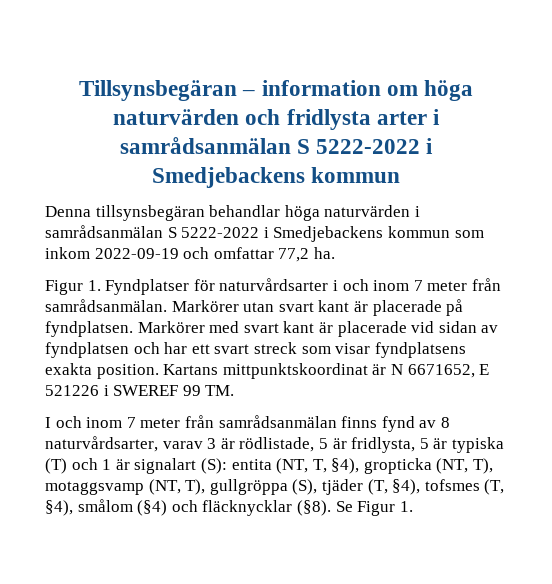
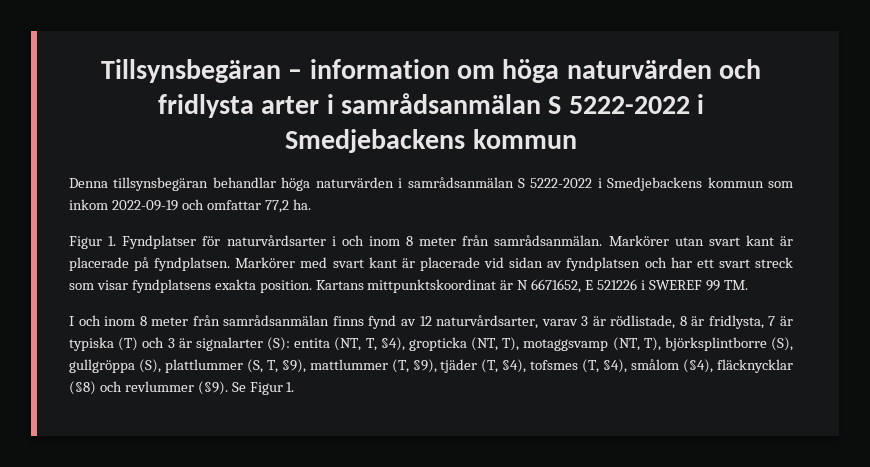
- Figur 1. Fyndplatser för naturvårdsarter i och inom 7 meter från samrådsanmälan.
+ Figur 1. Fyndplatser för naturvårdsarter i och inom 8 meter från samrådsanmälan.
- I och inom 7 meter från samrådsanmälan finns fynd av 8 naturvårdsarter, varav 3 är rödlistade, 5 är fridlysta, 5 är typiska (T) och 1 är signalart (S): entita (NT, T, §4), gropticka (NT, T), motaggsvamp (NT, T), gullgröppa (S), tjäder (T, §4), tofsmes (T, §4), smålom (§4) och fläcknycklar (§8).
+ I och inom 8 meter från samrådsanmälan finns fynd av 12 naturvårdsarter, varav 3 är rödlistade, 8 är fridlysta, 7 är typiska (T) och 3 är signalarter (S): entita (NT, T, §4), gropticka (NT, T), motaggsvamp (NT, T), björksplintborre (S), gullgröppa (S), plattlummer (S, T, §9), mattlummer (T, §9), tjäder (T, §4), tofsmes (T, §4), smålom (§4), fläcknycklar (§8) och revlummer (§9).

